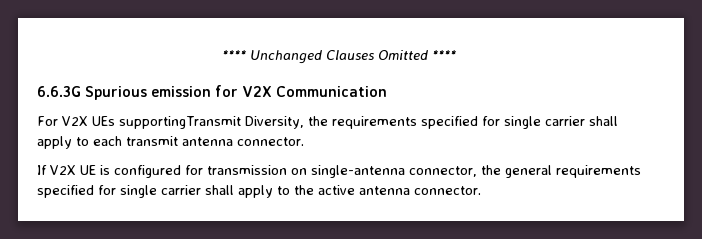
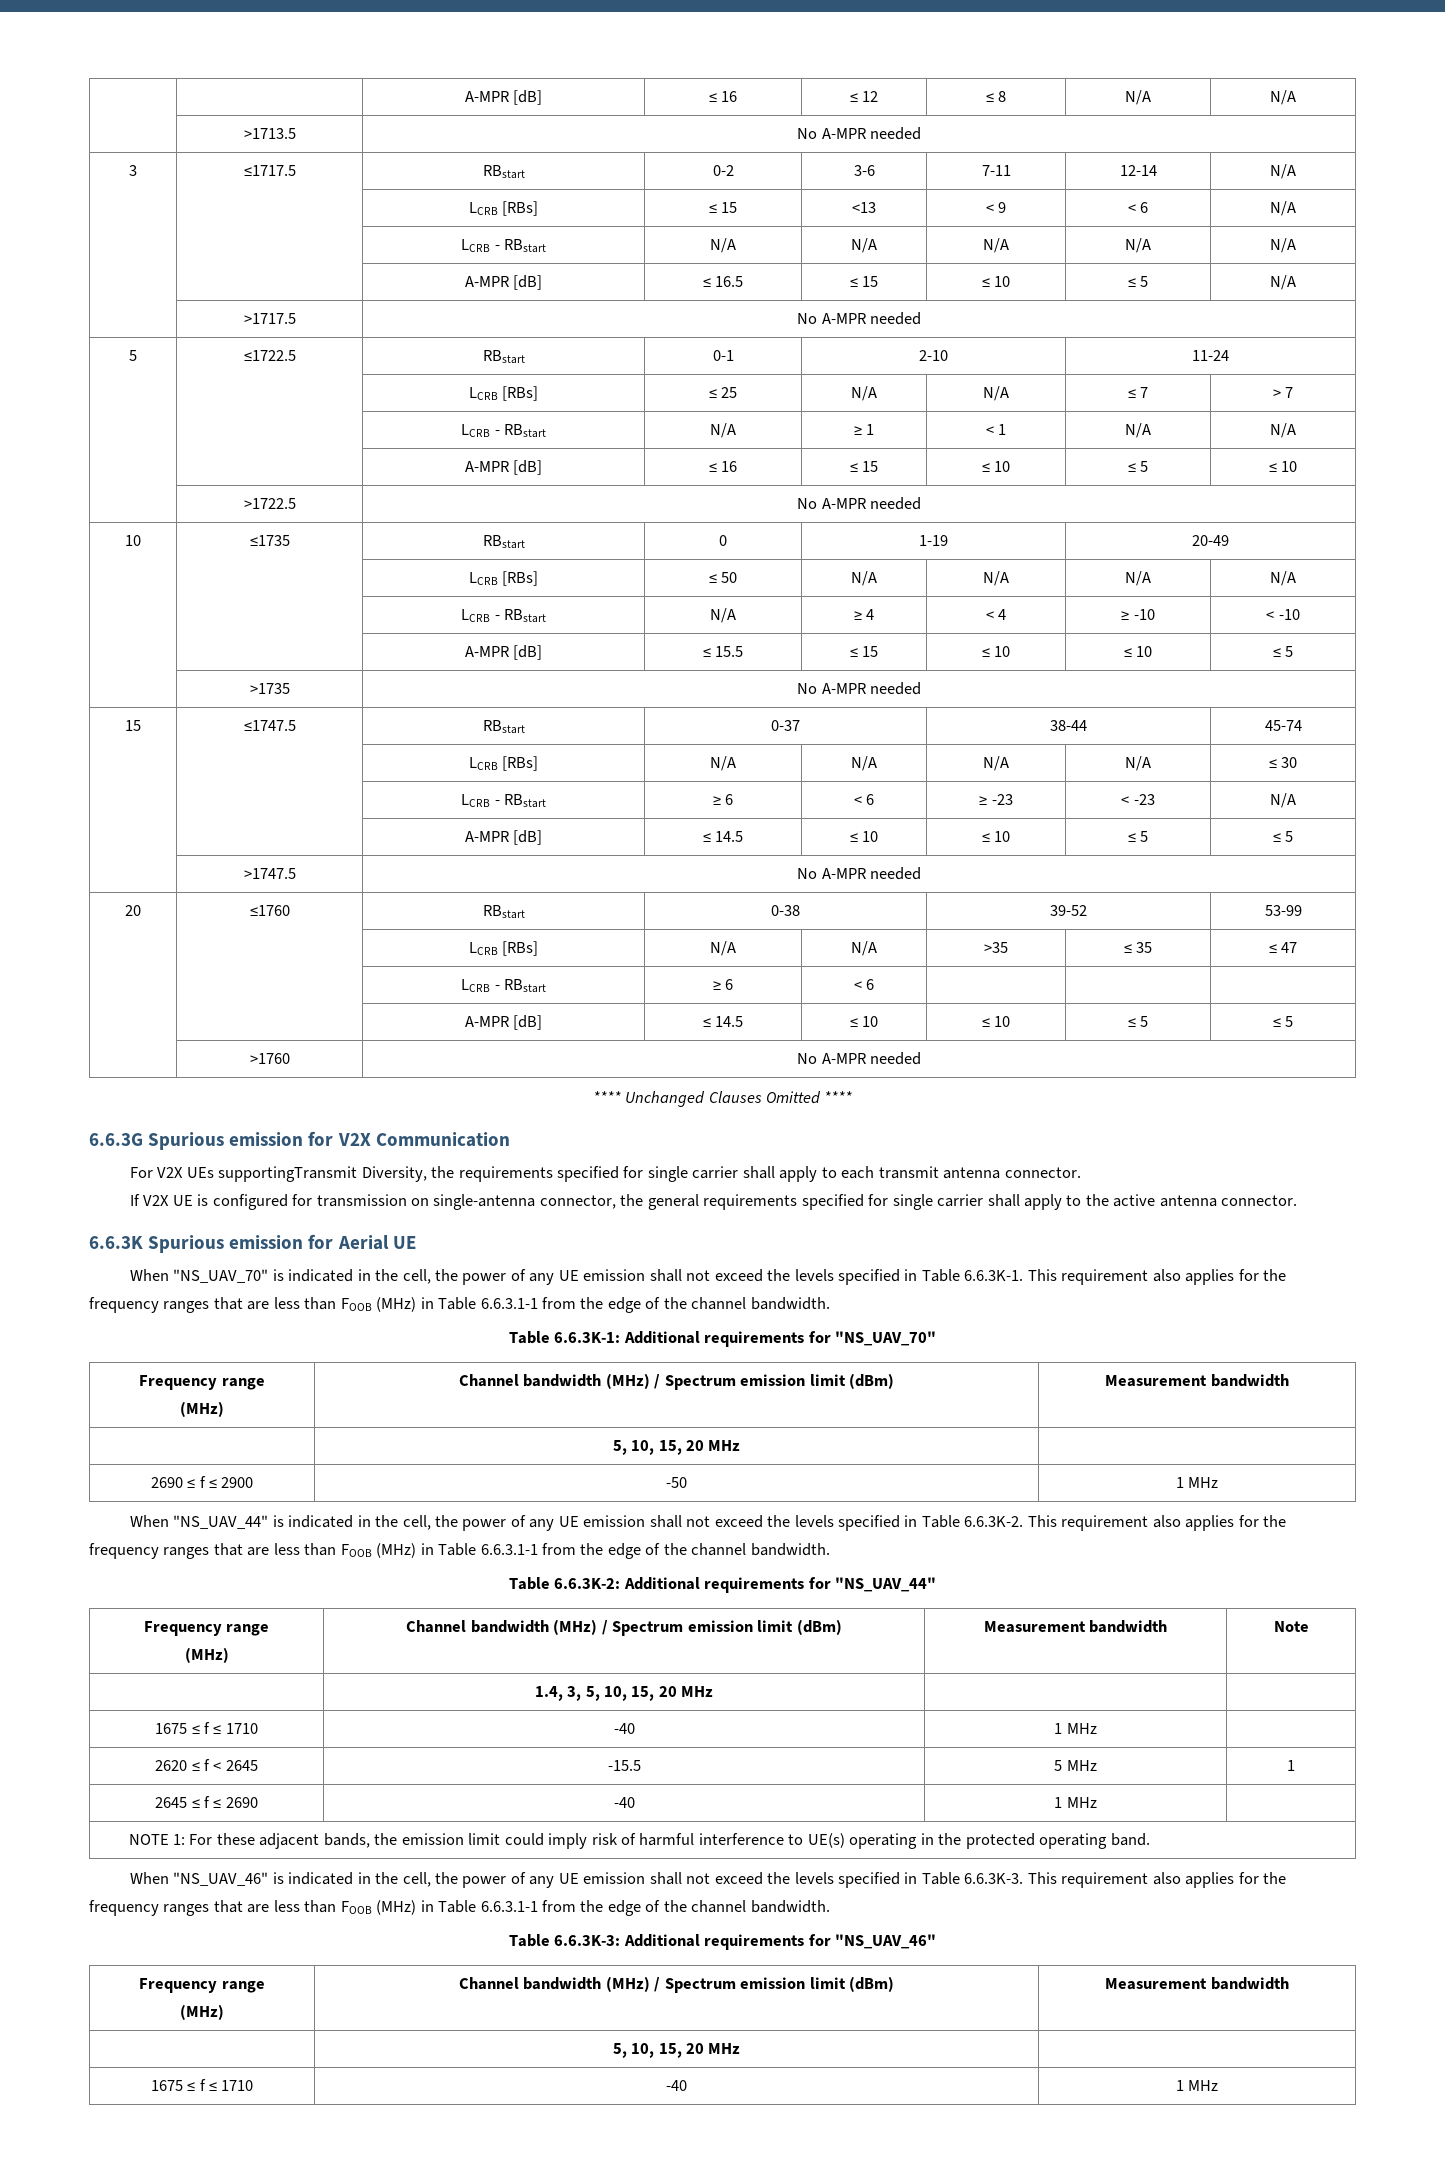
+ | | A-MPR [dB] | ≤ 16 | ≤ 12 | ≤ 8 | N/A | N/A
+ | >1713.5 | No A-MPR needed
+ 3 | ≤1717.5 | RBstart | 0-2 | 3-6 | 7-11 | 12-14 | N/A
+ | | LCRB [RBs] | ≤ 15 | <13 | < 9 | < 6 | N/A
+ | | LCRB - RBstart | N/A | N/A | N/A | N/A | N/A
+ | | A-MPR [dB] | ≤ 16.5 | ≤ 15 | ≤ 10 | ≤ 5 | N/A
+ | >1717.5 | No A-MPR needed
+ 5 | ≤1722.5 | RBstart | 0-1 | 2-10 | 11-24
+ | | LCRB [RBs] | ≤ 25 | N/A | N/A | ≤ 7 | > 7
+ | | LCRB - RBstart | N/A | ≥ 1 | < 1 | N/A | N/A
+ | | A-MPR [dB] | ≤ 16 | ≤ 15 | ≤ 10 | ≤ 5 | ≤ 10
+ | >1722.5 | No A-MPR needed
+ 10 | ≤1735 | RBstart | 0 | 1-19 | 20-49
+ | | LCRB [RBs] | ≤ 50 | N/A | N/A | N/A | N/A
+ | | LCRB - RBstart | N/A | ≥ 4 | < 4 | ≥ -10 | < -10
+ | | A-MPR [dB] | ≤ 15.5 | ≤ 15 | ≤ 10 | ≤ 10 | ≤ 5
+ | >1735 | No A-MPR needed
+ 15 | ≤1747.5 | RBstart | 0-37 | 38-44 | 45-74
+ | | LCRB [RBs] | N/A | N/A | N/A | N/A | ≤ 30
+ | | LCRB - RBstart | ≥ 6 | < 6 | ≥ -23 | < -23 | N/A
+ | | A-MPR [dB] | ≤ 14.5 | ≤ 10 | ≤ 10 | ≤ 5 | ≤ 5
+ | >1747.5 | No A-MPR needed
+ 20 | ≤1760 | RBstart | 0-38 | 39-52 | 53-99
+ | | LCRB [RBs] | N/A | N/A | >35 | ≤ 35 | ≤ 47
+ | | LCRB - RBstart | ≥ 6 | < 6 | | |
+ | | A-MPR [dB] | ≤ 14.5 | ≤ 10 | ≤ 10 | ≤ 5 | ≤ 5
+ | >1760 | No A-MPR needed
+ 6.6.3K Spurious emission for Aerial UE
+ When "NS_UAV_70" is indicated in the cell, the power of any UE emission shall not exceed the levels specified in Table 6.6.3K-1. This requirement also applies for the frequency ranges that are less than FOOB (MHz) in Table 6.6.3.1-1 from the edge of the channel bandwidth.
+ Table 6.6.3K-1: Additional requirements for "NS_UAV_70"
+ Frequency range
+ (MHz) | Channel bandwidth (MHz) / Spectrum emission limit (dBm) | Measurement bandwidth
+ | 5, 10, 15, 20 MHz |
+ 2690 ≤ f ≤ 2900 | -50 | 1 MHz
+ When "NS_UAV_44" is indicated in the cell, the power of any UE emission shall not exceed the levels specified in Table 6.6.3K-2. This requirement also applies for the frequency ranges that are less than FOOB (MHz) in Table 6.6.3.1-1 from the edge of the channel bandwidth.
+ Table 6.6.3K-2: Additional requirements for "NS_UAV_44"
+ Frequency range
+ (MHz) | Channel bandwidth (MHz) / Spectrum emission limit (dBm) | Measurement bandwidth | Note
+ | 1.4, 3, 5, 10, 15, 20 MHz | |
+ 1675 ≤ f ≤ 1710 | -40 | 1 MHz |
+ 2620 ≤ f < 2645 | -15.5 | 5 MHz | 1
+ 2645 ≤ f ≤ 2690 | -40 | 1 MHz |
+ NOTE 1: For these adjacent bands, the emission limit could imply risk of harmful interference to UE(s) operating in the protected operating band.
+ When "NS_UAV_46" is indicated in the cell, the power of any UE emission shall not exceed the levels specified in Table 6.6.3K-3. This requirement also applies for the frequency ranges that are less than FOOB (MHz) in Table 6.6.3.1-1 from the edge of the channel bandwidth.
+ Table 6.6.3K-3: Additional requirements for "NS_UAV_46"
+ Frequency range
+ (MHz) | Channel bandwidth (MHz) / Spectrum emission limit (dBm) | Measurement bandwidth
+ | 5, 10, 15, 20 MHz |
+ 1675 ≤ f ≤ 1710 | -40 | 1 MHz

